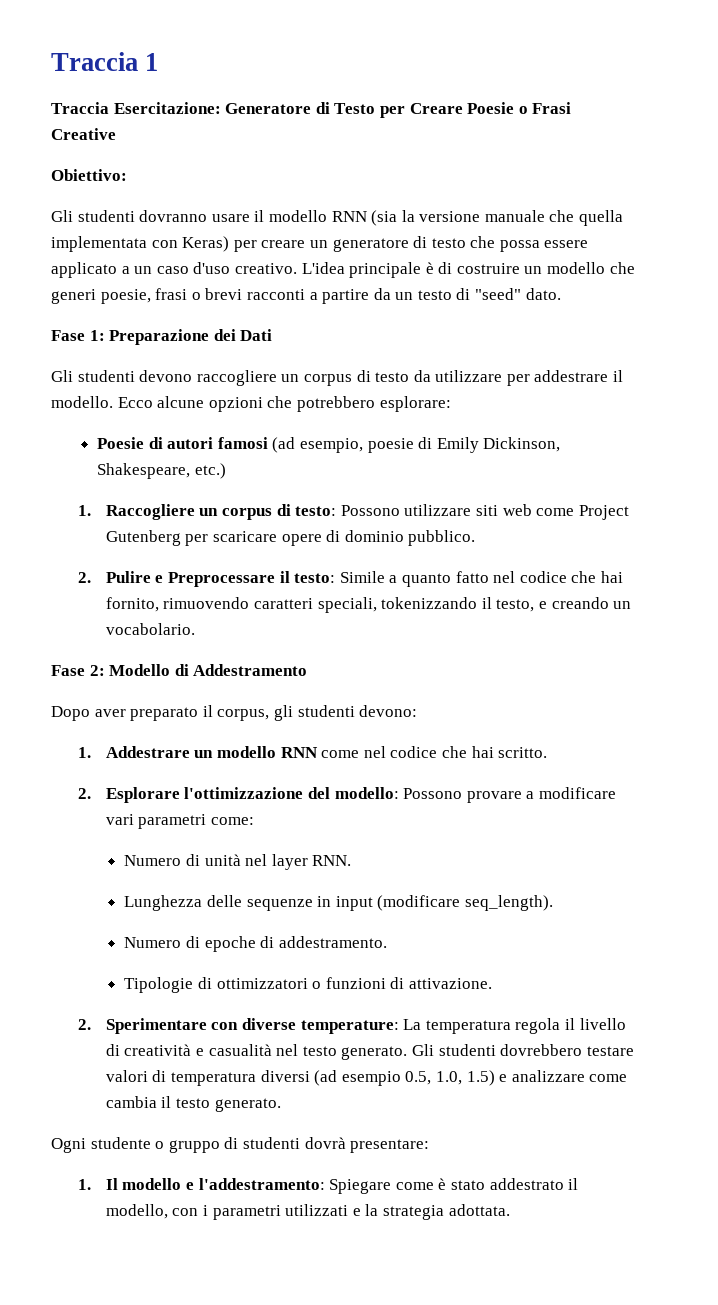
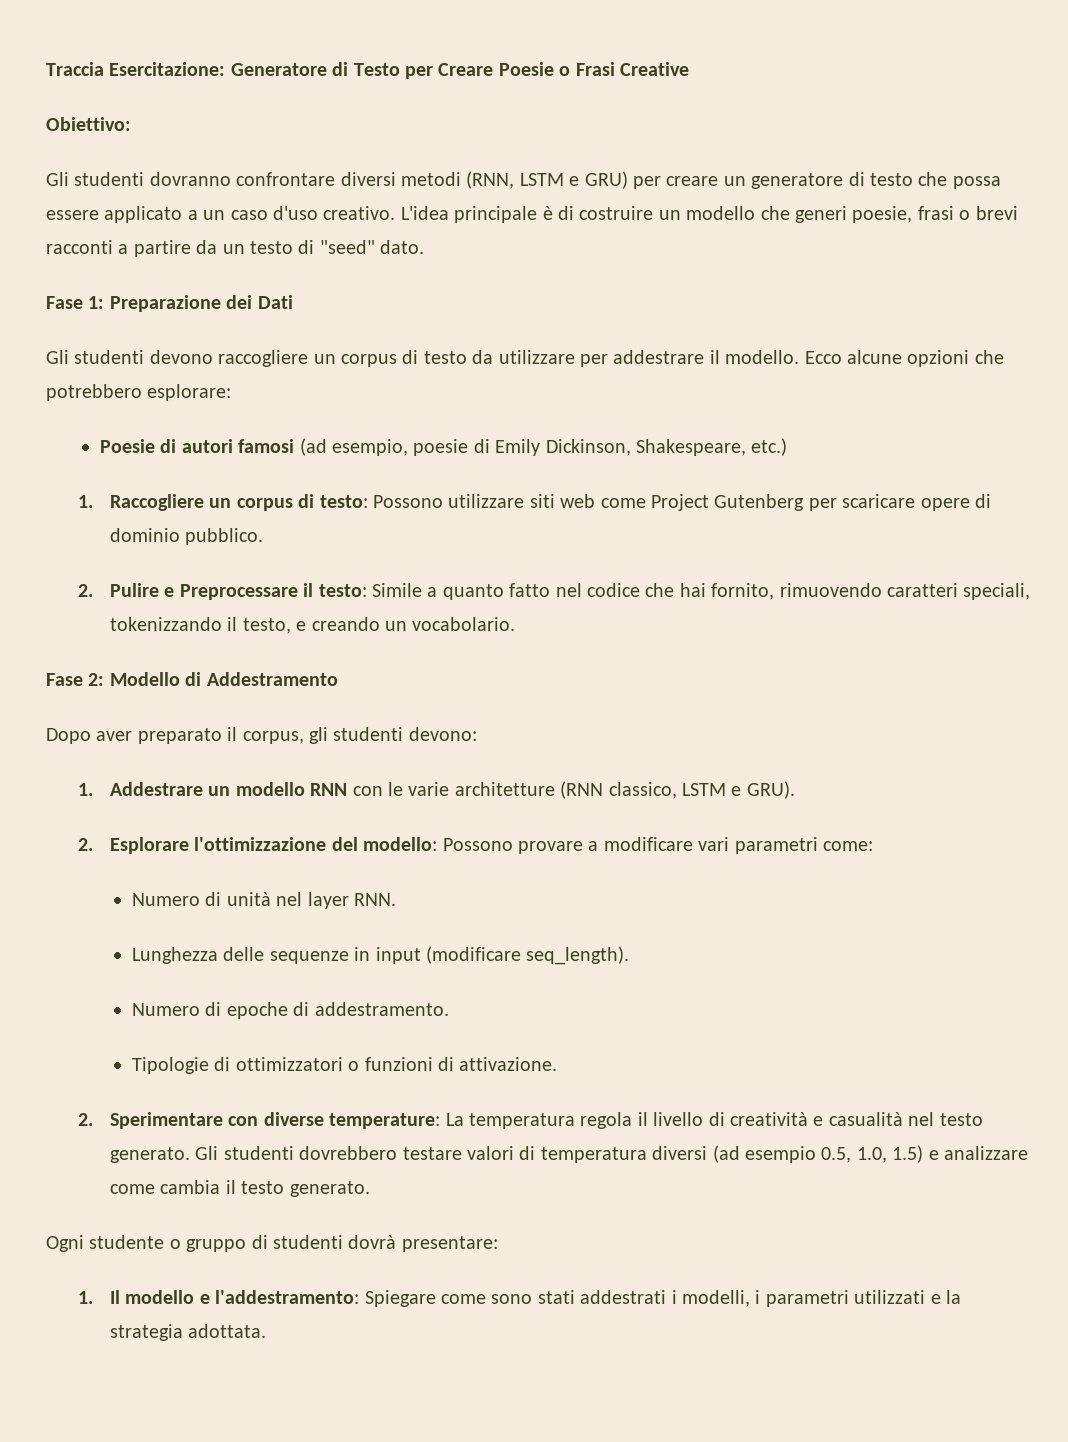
- Traccia 1
- Gli studenti dovranno usare il modello RNN (sia la versione manuale che quella implementata con Keras) per creare un generatore di testo che possa essere applicato a un caso d'uso creativo.
+ Gli studenti dovranno confrontare diversi metodi (RNN, LSTM e GRU) per creare un generatore di testo che possa essere applicato a un caso d'uso creativo.
- 1. Addestrare un modello RNN come nel codice che hai scritto.
+ 1. Addestrare un modello RNN con le varie architetture (RNN classico, LSTM e GRU).
- 1. Il modello e l'addestramento: Spiegare come è stato addestrato il modello, con i parametri utilizzati e la strategia adottata.
+ 1. Il modello e l'addestramento: Spiegare come sono stati addestrati i modelli, i parametri utilizzati e la strategia adottata.

